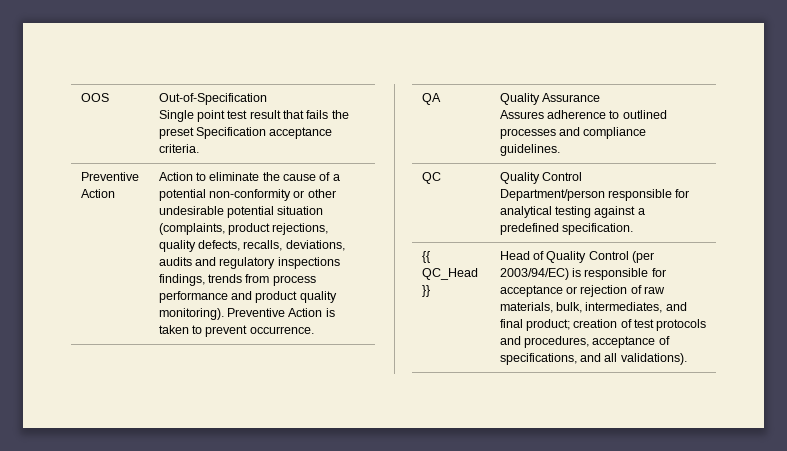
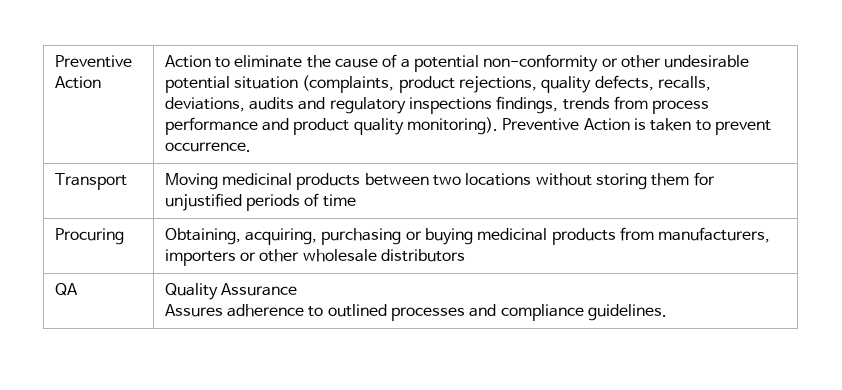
- OOS | Out-of-Specification
- Single point test result that fails the preset Specification acceptance criteria.
+ Transport | Moving medicinal products between two locations without storing them for unjustified periods of time
+ Procuring | Obtaining, acquiring, purchasing or buying medicinal products from manufacturers, importers or other wholesale distributors
- QC | Quality Control
- Department/person responsible for analytical testing against a predefined specification.
- {{ QC_Head }} | Head of Quality Control (per 2003/94/EC) is responsible for acceptance or rejection of raw materials, bulk, intermediates, and final product; creation of test protocols and procedures, acceptance of specifications, and all validations).

